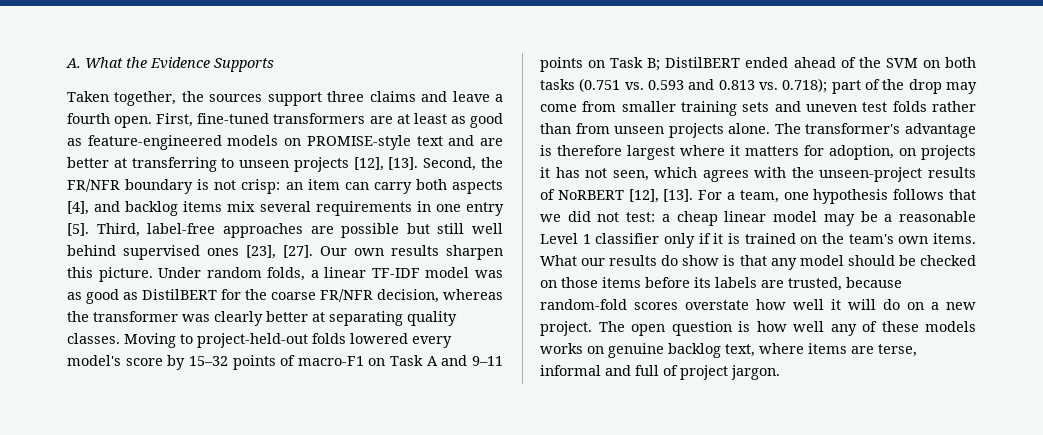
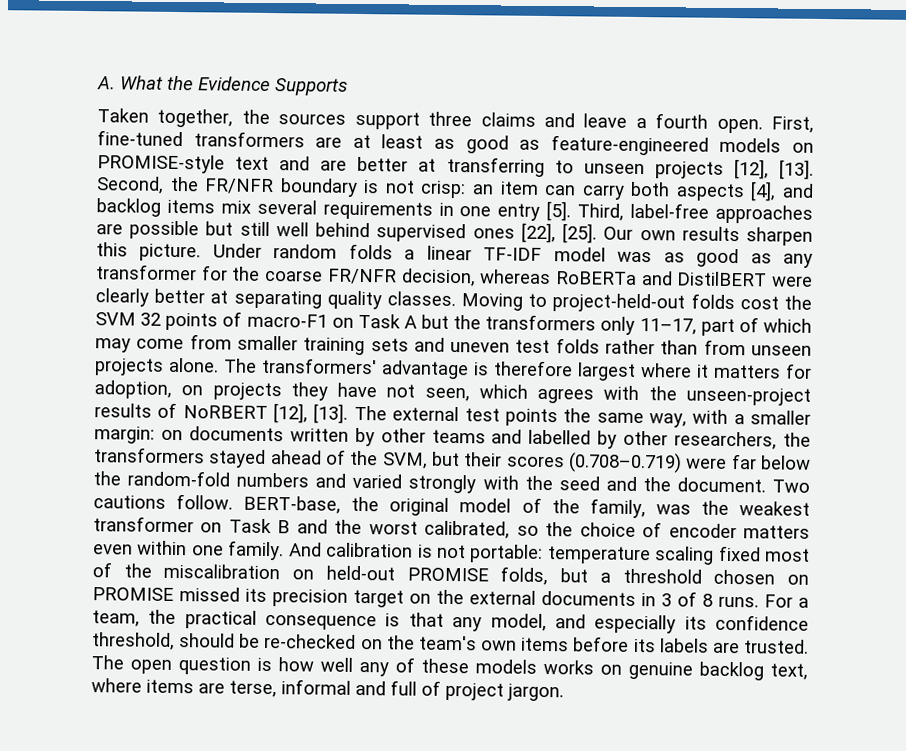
- Third, label-free approaches are possible but still well behind supervised ones [23], [27].
+ Third, label-free approaches are possible but still well behind supervised ones [22], [25].
- Under random folds, a linear TF-IDF model was as good as DistilBERT for the coarse FR/NFR decision, whereas the transformer was clearly better at separating quality classes.
+ Under random folds a linear TF-IDF model was as good as any transformer for the coarse FR/NFR decision, whereas RoBERTa and DistilBERT were clearly better at separating quality classes.
- Moving to project-held-out folds lowered every model's score by 15–32 points of macro-F1 on Task A and 9–11 points on Task B; DistilBERT ended ahead of the SVM on both tasks (0.751 vs. 0.593 and 0.813 vs. 0.718); part of the drop may come from smaller training sets and uneven test folds rather than from unseen projects alone.
+ Moving to project-held-out folds cost the SVM 32 points of macro-F1 on Task A but the transformers only 11–17, part of which may come from smaller training sets and uneven test folds rather than from unseen projects alone.
- The transformer's advantage is therefore largest where it matters for adoption, on projects it has not seen, which agrees with the unseen-project results of NoRBERT [12], [13].
+ The transformers' advantage is therefore largest where it matters for adoption, on projects they have not seen, which agrees with the unseen-project results of NoRBERT [12], [13].
- For a team, one hypothesis follows that we did not test: a cheap linear model may be a reasonable Level 1 classifier only if it is trained on the team's own items. What our results do show is that any model should be checked on those items before its labels are trusted, because random-fold scores overstate how well it will do on a new project.
+ The external test points the same way, with a smaller margin: on documents written by other teams and labelled by other researchers, the transformers stayed ahead of the SVM, but their scores (0.708–0.719) were far below the random-fold numbers and varied strongly with the seed and the document. Two cautions follow. BERT-base, the original model of the family, was the weakest transformer on Task B and the worst calibrated, so the choice of encoder matters even within one family. And calibration is not portable: temperature scaling fixed most of the miscalibration on held-out PROMISE folds, but a threshold chosen on PROMISE missed its precision target on the external documents in 3 of 8 runs. For a team, the practical consequence is that any model, and especially its confidence threshold, should be re-checked on the team's own items before its labels are trusted.

